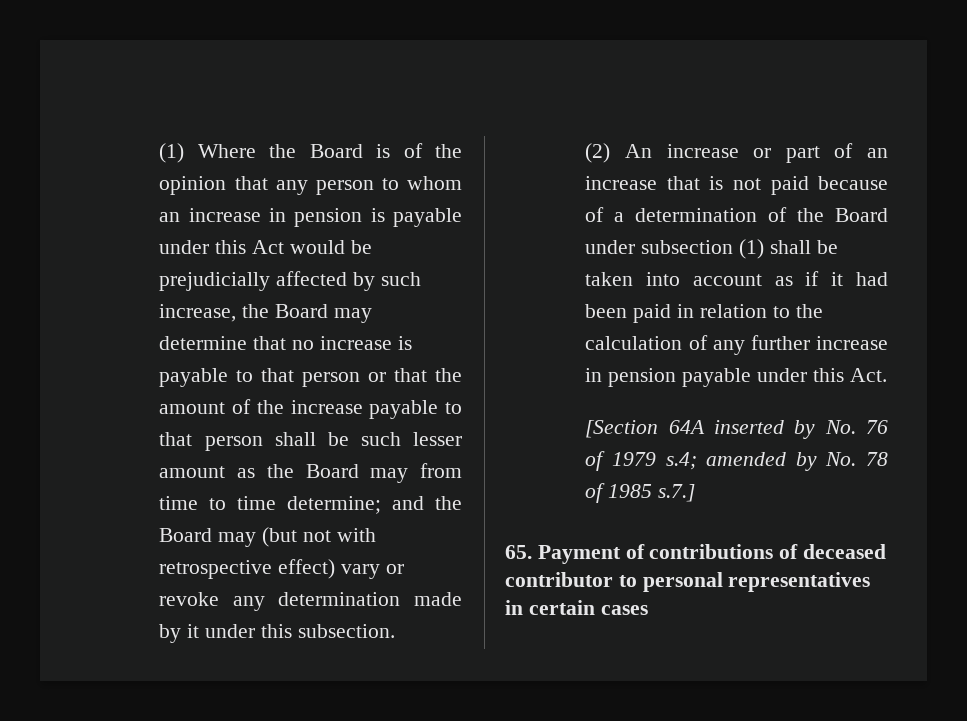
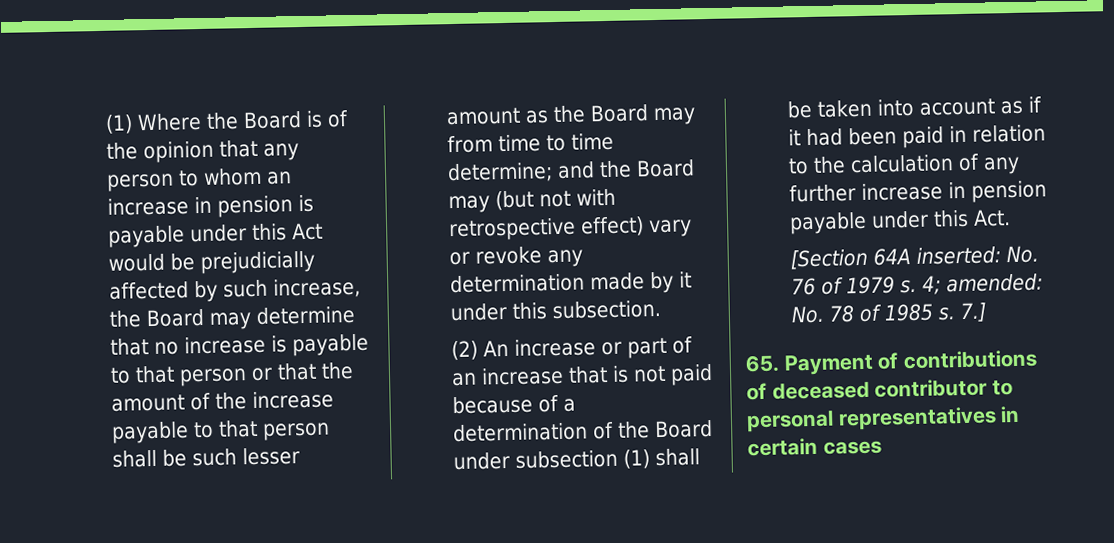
- [Section 64A inserted by No. 76 of 1979 s.4; amended by No. 78 of 1985 s.7.]
+ [Section 64A inserted: No. 76 of 1979 s. 4; amended: No. 78 of 1985 s. 7.]

